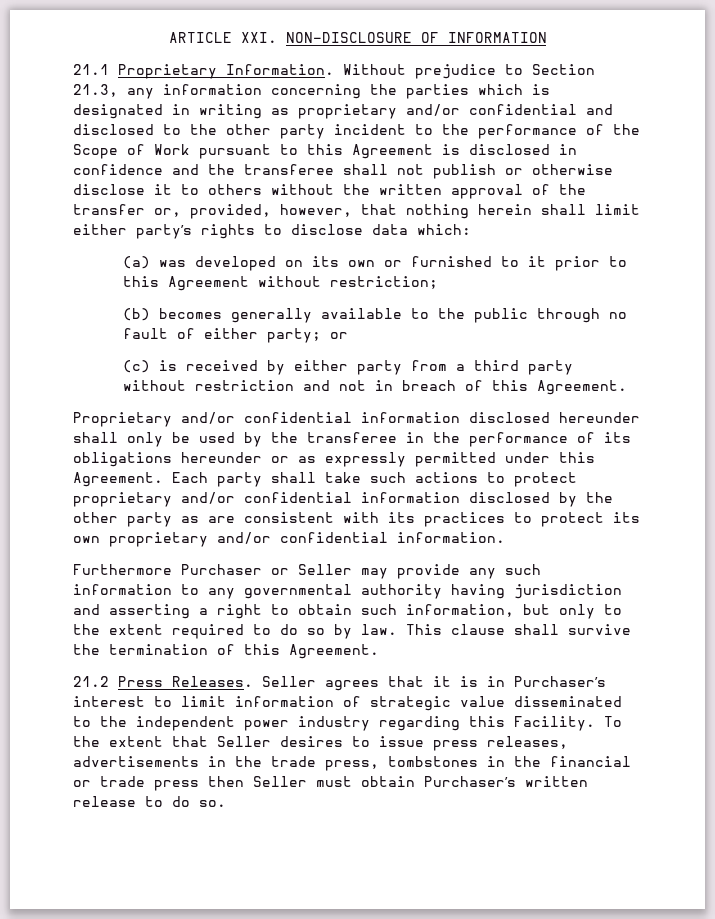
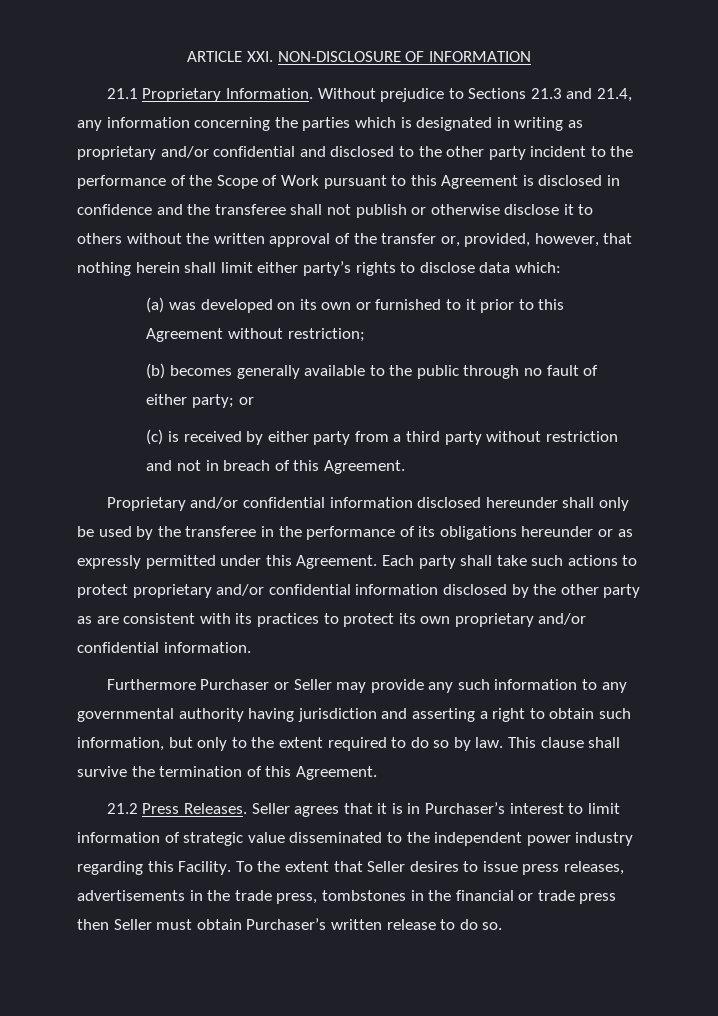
- Without prejudice to Section 21.3, any information concerning the parties which is designated in writing as proprietary and/or confidential and disclosed to the other party incident to the performance of the Scope of Work pursuant to this Agreement is disclosed in confidence and the transferee shall not publish or otherwise disclose it to others without the written approval of the transfer or, provided, however, that nothing herein shall limit either party’s rights to disclose data which:
+ Without prejudice to Sections 21.3 and 21.4, any information concerning the parties which is designated in writing as proprietary and/or confidential and disclosed to the other party incident to the performance of the Scope of Work pursuant to this Agreement is disclosed in confidence and the transferee shall not publish or otherwise disclose it to others without the written approval of the transfer or, provided, however, that nothing herein shall limit either party’s rights to disclose data which:

